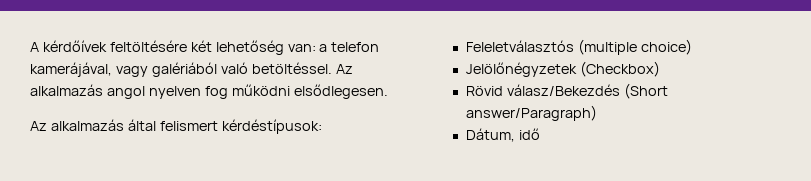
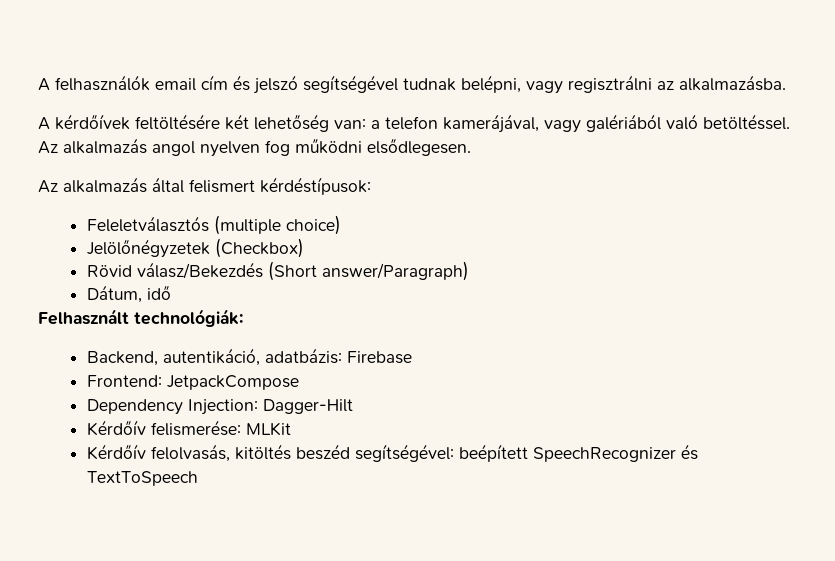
+ A felhasználók email cím és jelszó segítségével tudnak belépni, vagy regisztrálni az alkalmazásba.
+ Felhasznált technológiák:
+ Backend, autentikáció, adatbázis: Firebase
+ Frontend: JetpackCompose
+ Dependency Injection: Dagger-Hilt
+ Kérdőív felismerése: MLKit
+ Kérdőív felolvasás, kitöltés beszéd segítségével: beépített SpeechRecognizer és TextToSpeech

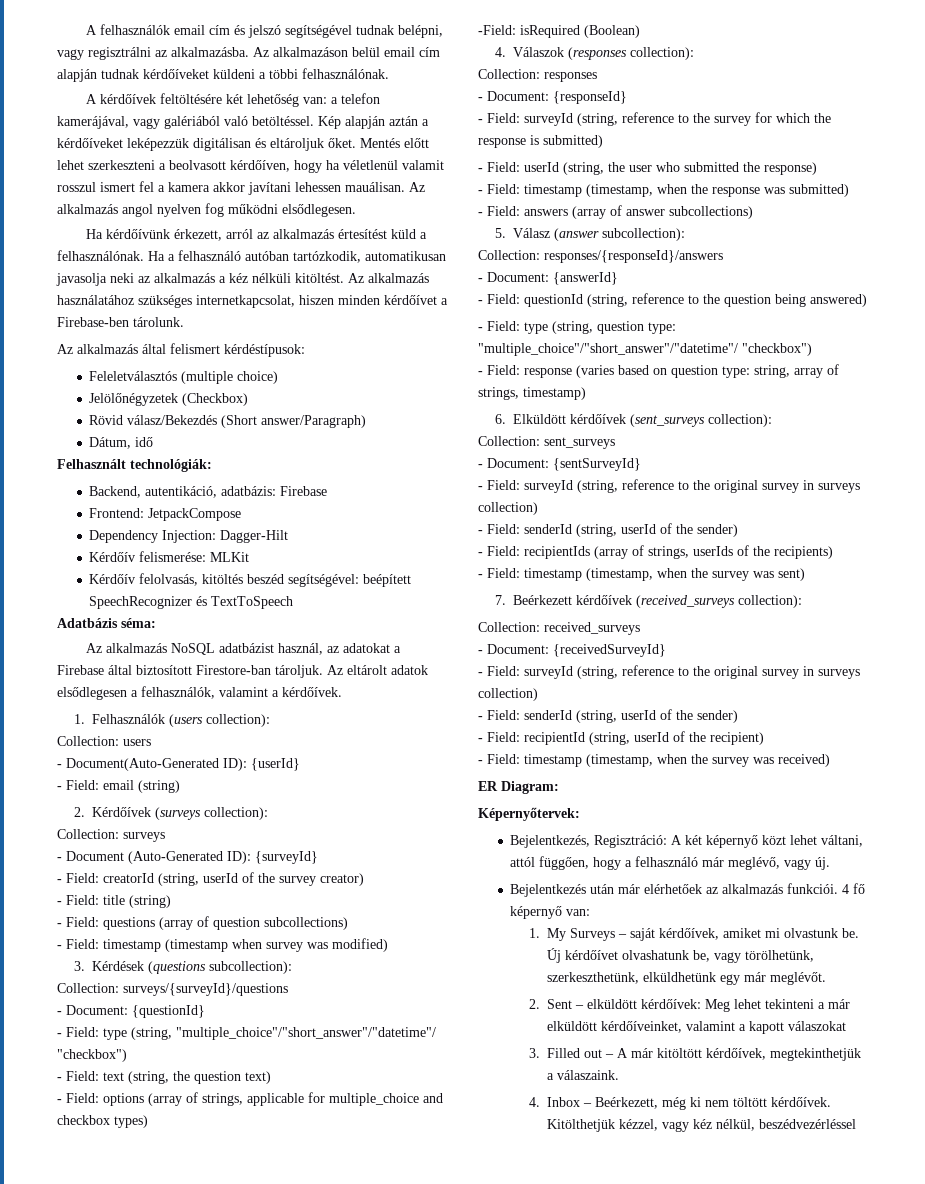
+ Az alkalmazáson belül email cím alapján tudnak kérdőíveket küldeni a többi felhasználónak.
+ Kép alapján aztán a kérdőíveket leképezzük digitálisan és eltároljuk őket. Mentés előtt lehet szerkeszteni a beolvasott kérdőíven, hogy ha véletlenül valamit rosszul ismert fel a kamera akkor javítani lehessen mauálisan.
+ Ha kérdőívünk érkezett, arról az alkalmazás értesítést küld a felhasználónak. Ha a felhasználó autóban tartózkodik, automatikusan javasolja neki az alkalmazás a kéz nélküli kitöltést. Az alkalmazás használatához szükséges internetkapcsolat, hiszen minden kérdőívet a Firebase-ben tárolunk.
+ Adatbázis séma:
+ Az alkalmazás NoSQL adatbázist használ, az adatokat a Firebase által biztosított Firestore-ban tároljuk. Az eltárolt adatok elsődlegesen a felhasználók, valamint a kérdőívek.
+ 1. Felhasználók (users collection):
+ Collection: users
+ - Document(Auto-Generated ID): {userId}
+ - Field: email (string)
+ 2. Kérdőívek (surveys collection):
+ Collection: surveys
+ - Document (Auto-Generated ID): {surveyId}
+ - Field: creatorId (string, userId of the survey creator)
+ - Field: title (string)
+ - Field: questions (array of question subcollections)
+ - Field: timestamp (timestamp when survey was modified)
+ 3. Kérdések (questions subcollection):
+ Collection: surveys/{surveyId}/questions
+ - Document: {questionId}
+ - Field: type (string, "multiple_choice"/"short_answer"/"datetime"/ "checkbox")
+ - Field: text (string, the question text)
+ - Field: options (array of strings, applicable for multiple_choice and checkbox types)
+ -Field: isRequired (Boolean)
+ 4. Válaszok (responses collection):
+ Collection: responses
+ - Document: {responseId}
+ - Field: surveyId (string, reference to the survey for which the response is submitted)
+ - Field: userId (string, the user who submitted the response)
+ - Field: timestamp (timestamp, when the response was submitted)
+ - Field: answers (array of answer subcollections)
+ 5. Válasz (answer subcollection):
+ Collection: responses/{responseId}/answers
+ - Document: {answerId}
+ - Field: questionId (string, reference to the question being answered)
+ - Field: type (string, question type: "multiple_choice"/"short_answer"/"datetime"/ "checkbox")
+ - Field: response (varies based on question type: string, array of strings, timestamp)
+ 6. Elküldött kérdőívek (sent_surveys collection):
+ Collection: sent_surveys
+ - Document: {sentSurveyId}
+ - Field: surveyId (string, reference to the original survey in surveys collection)
+ - Field: senderId (string, userId of the sender)
+ - Field: recipientIds (array of strings, userIds of the recipients)
+ - Field: timestamp (timestamp, when the survey was sent)
+ 7. Beérkezett kérdőívek (received_surveys collection):
+ Collection: received_surveys
+ - Document: {receivedSurveyId}
+ - Field: surveyId (string, reference to the original survey in surveys collection)
+ - Field: senderId (string, userId of the sender)
+ - Field: recipientId (string, userId of the recipient)
+ - Field: timestamp (timestamp, when the survey was received)
+ ER Diagram:
+ Képernyőtervek:
+ Bejelentkezés, Regisztráció: A két képernyő közt lehet váltani, attól függően, hogy a felhasználó már meglévő, vagy új.
+ Bejelentkezés után már elérhetőek az alkalmazás funkciói. 4 fő képernyő van:
+ 1. My Surveys – saját kérdőívek, amiket mi olvastunk be. Új kérdőívet olvashatunk be, vagy törölhetünk, szerkeszthetünk, elküldhetünk egy már meglévőt.
+ 2. Sent – elküldött kérdőívek: Meg lehet tekinteni a már elküldött kérdőíveinket, valamint a kapott válaszokat
+ 3. Filled out – A már kitöltött kérdőívek, megtekinthetjük a válaszaink.
+ 4. Inbox – Beérkezett, még ki nem töltött kérdőívek. Kitölthetjük kézzel, vagy kéz nélkül, beszédvezérléssel

